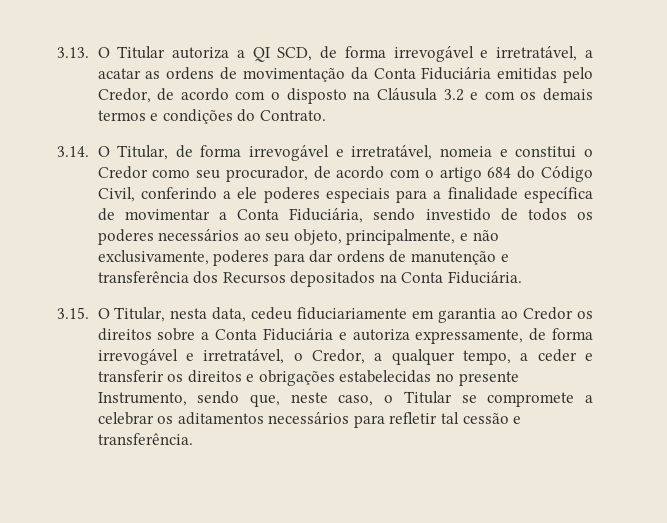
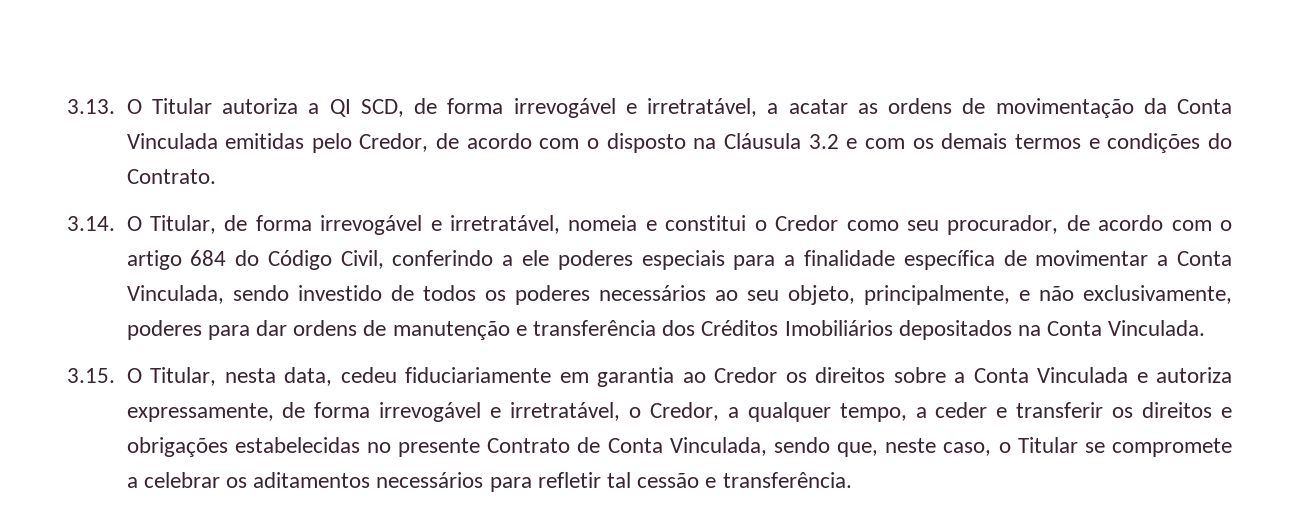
- 3.13. O Titular autoriza a QI SCD, de forma irrevogável e irretratável, a acatar as ordens de movimentação da Conta Fiduciária emitidas pelo Credor, de acordo com o disposto na Cláusula 3.2 e com os demais termos e condições do Contrato.
+ 3.13. O Titular autoriza a QI SCD, de forma irrevogável e irretratável, a acatar as ordens de movimentação da Conta Vinculada emitidas pelo Credor, de acordo com o disposto na Cláusula 3.2 e com os demais termos e condições do Contrato.
- 3.14. O Titular, de forma irrevogável e irretratável, nomeia e constitui o Credor como seu procurador, de acordo com o artigo 684 do Código Civil, conferindo a ele poderes especiais para a finalidade específica de movimentar a Conta Fiduciária, sendo investido de todos os poderes necessários ao seu objeto, principalmente, e não exclusivamente, poderes para dar ordens de manutenção e transferência dos Recursos depositados na Conta Fiduciária.
+ 3.14. O Titular, de forma irrevogável e irretratável, nomeia e constitui o Credor como seu procurador, de acordo com o artigo 684 do Código Civil, conferindo a ele poderes especiais para a finalidade específica de movimentar a Conta Vinculada, sendo investido de todos os poderes necessários ao seu objeto, principalmente, e não exclusivamente, poderes para dar ordens de manutenção e transferência dos Créditos Imobiliários depositados na Conta Vinculada.
- 3.15. O Titular, nesta data, cedeu fiduciariamente em garantia ao Credor os direitos sobre a Conta Fiduciária e autoriza expressamente, de forma irrevogável e irretratável, o Credor, a qualquer tempo, a ceder e transferir os direitos e obrigações estabelecidas no presente Instrumento, sendo que, neste caso, o Titular se compromete a celebrar os aditamentos necessários para refletir tal cessão e transferência.
+ 3.15. O Titular, nesta data, cedeu fiduciariamente em garantia ao Credor os direitos sobre a Conta Vinculada e autoriza expressamente, de forma irrevogável e irretratável, o Credor, a qualquer tempo, a ceder e transferir os direitos e obrigações estabelecidas no presente Contrato de Conta Vinculada, sendo que, neste caso, o Titular se compromete a celebrar os aditamentos necessários para refletir tal cessão e transferência.

